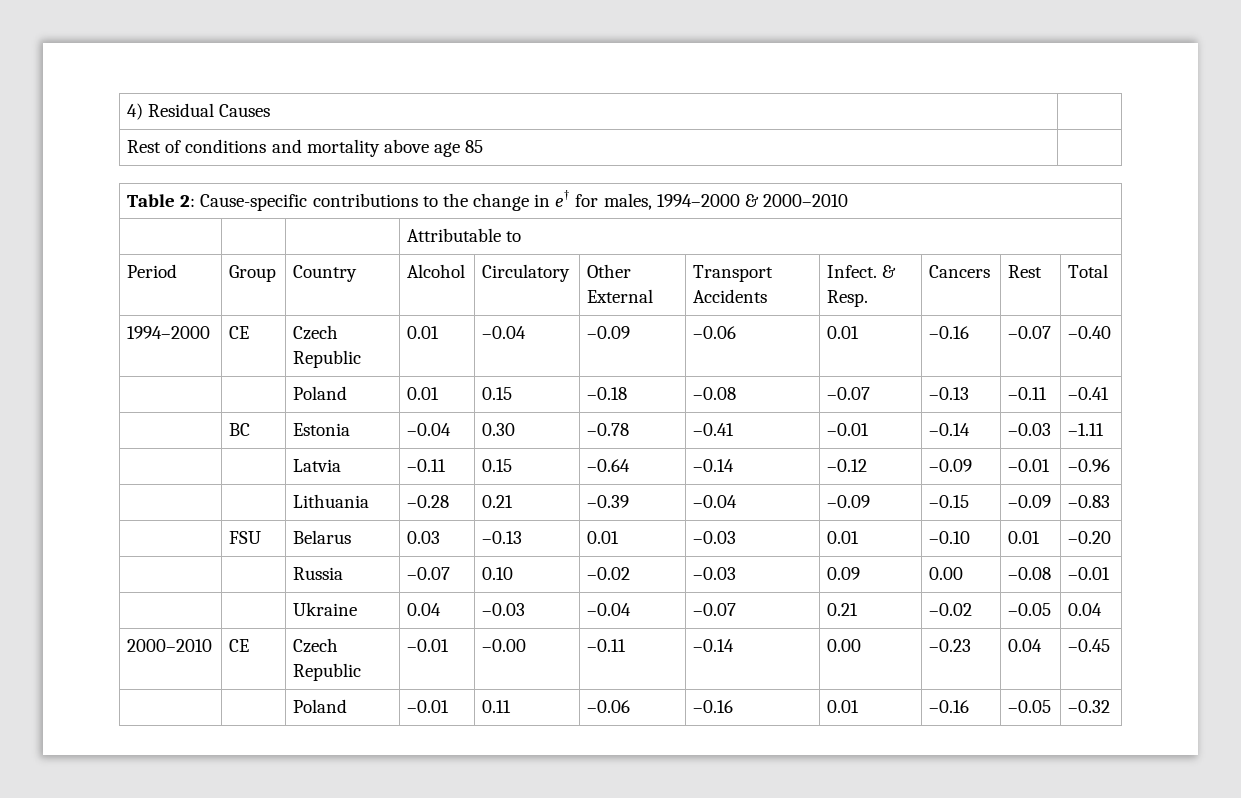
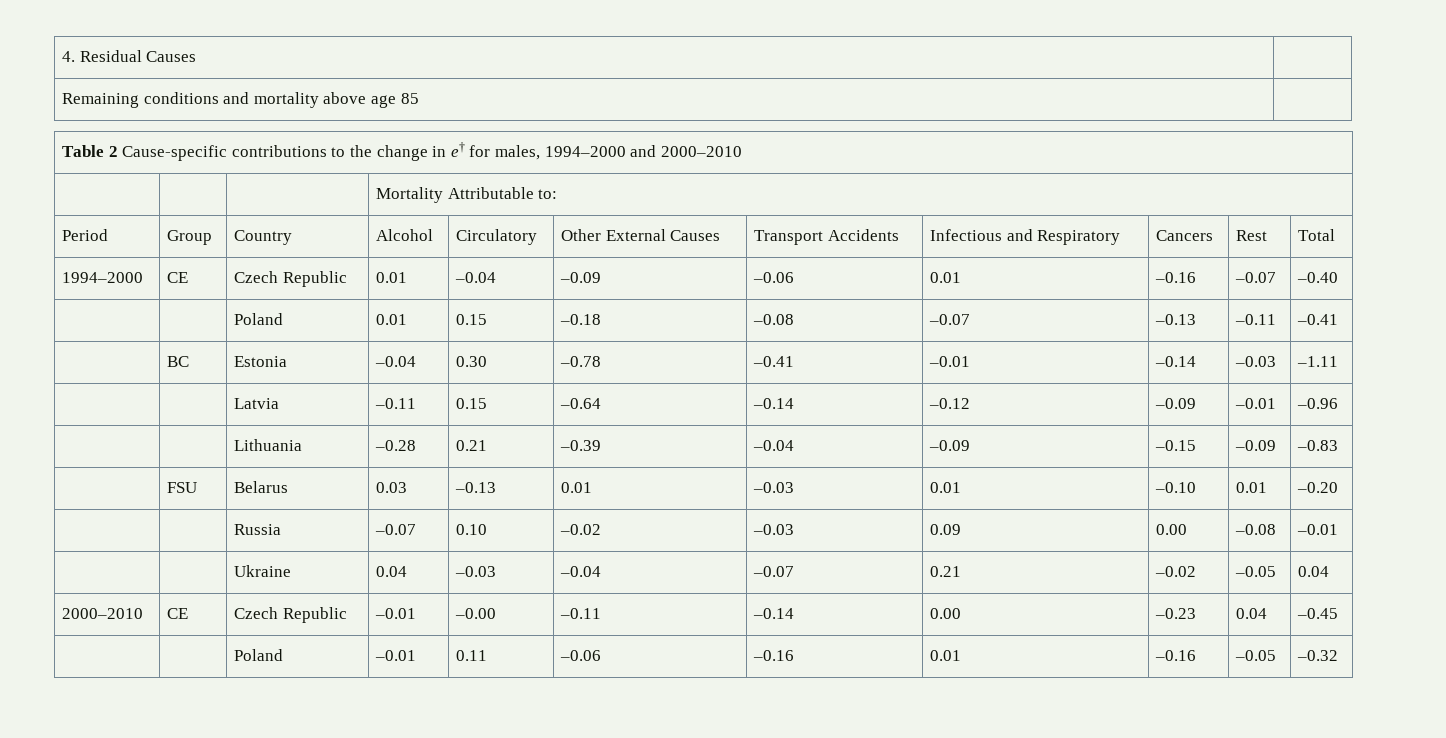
- 4) Residual Causes |
+ 4. Residual Causes |
- Rest of conditions and mortality above age 85 |
+ Remaining conditions and mortality above age 85 |
- Table 2: Cause-specific contributions to the change in e† for males, 1994–2000 & 2000–2010
+ Table 2 Cause-specific contributions to the change in e† for males, 1994–2000 and 2000–2010
- | | | Attributable to
+ | | | Mortality Attributable to:
- Period | Group | Country | Alcohol | Circulatory | Other External | Transport Accidents | Infect. & Resp. | Cancers | Rest | Total
+ Period | Group | Country | Alcohol | Circulatory | Other External Causes | Transport Accidents | Infectious and Respiratory | Cancers | Rest | Total

